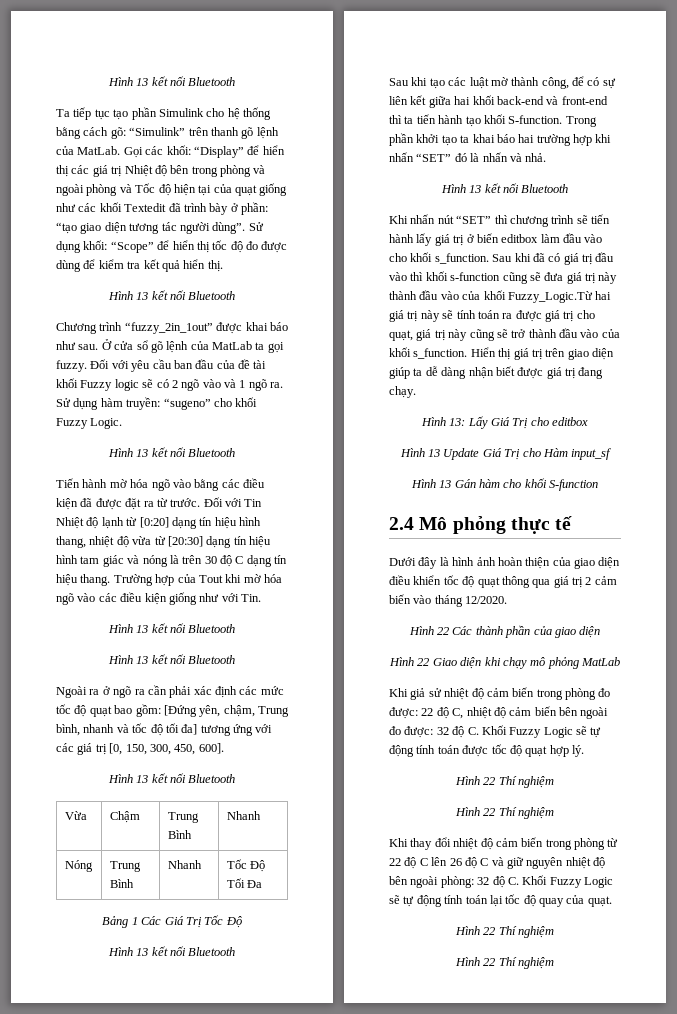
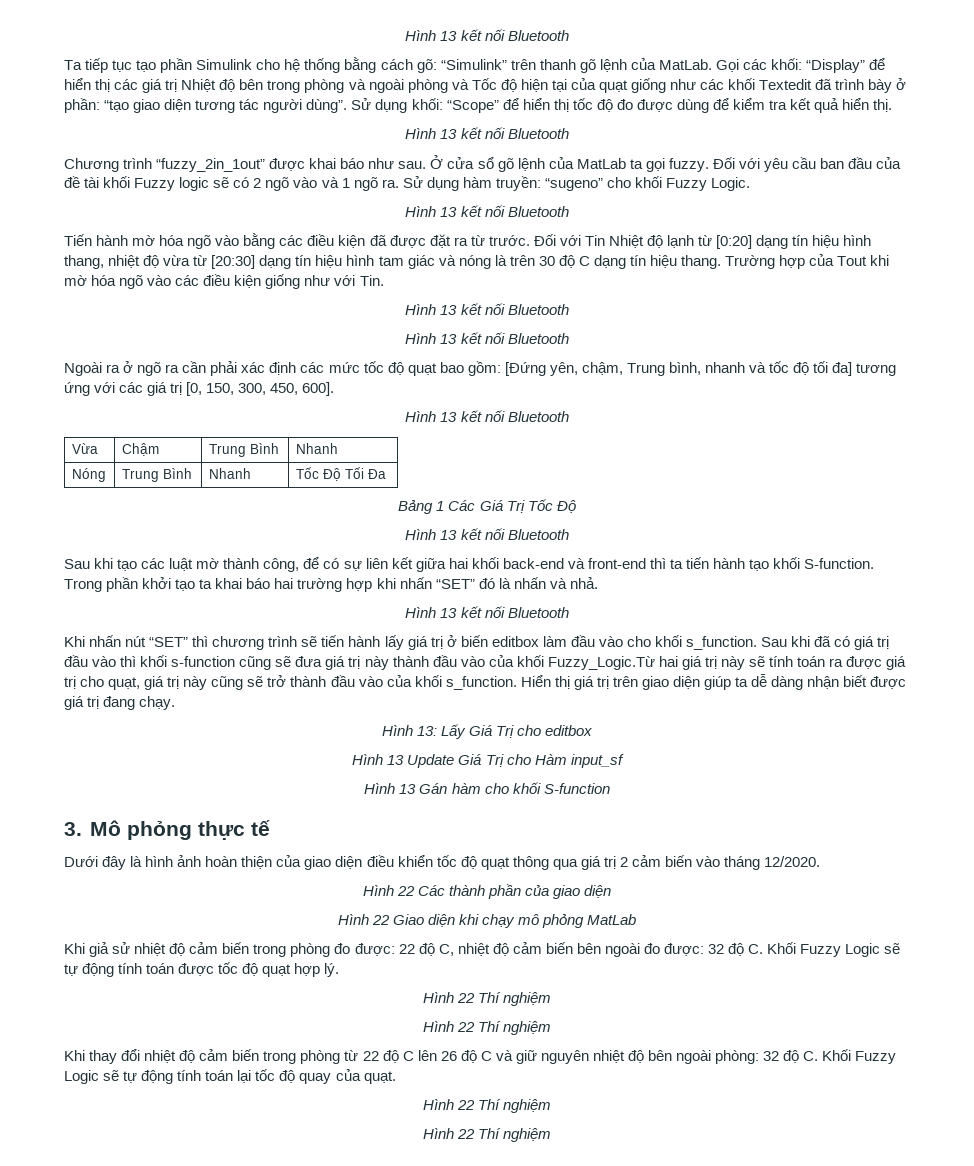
- 2.4 Mô phỏng thực tế
+ 3. Mô phỏng thực tế

